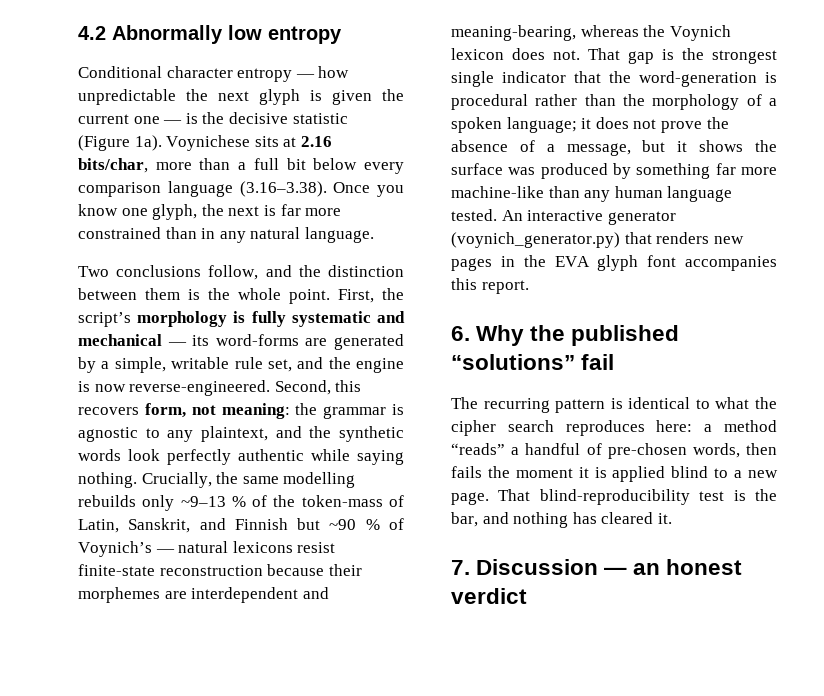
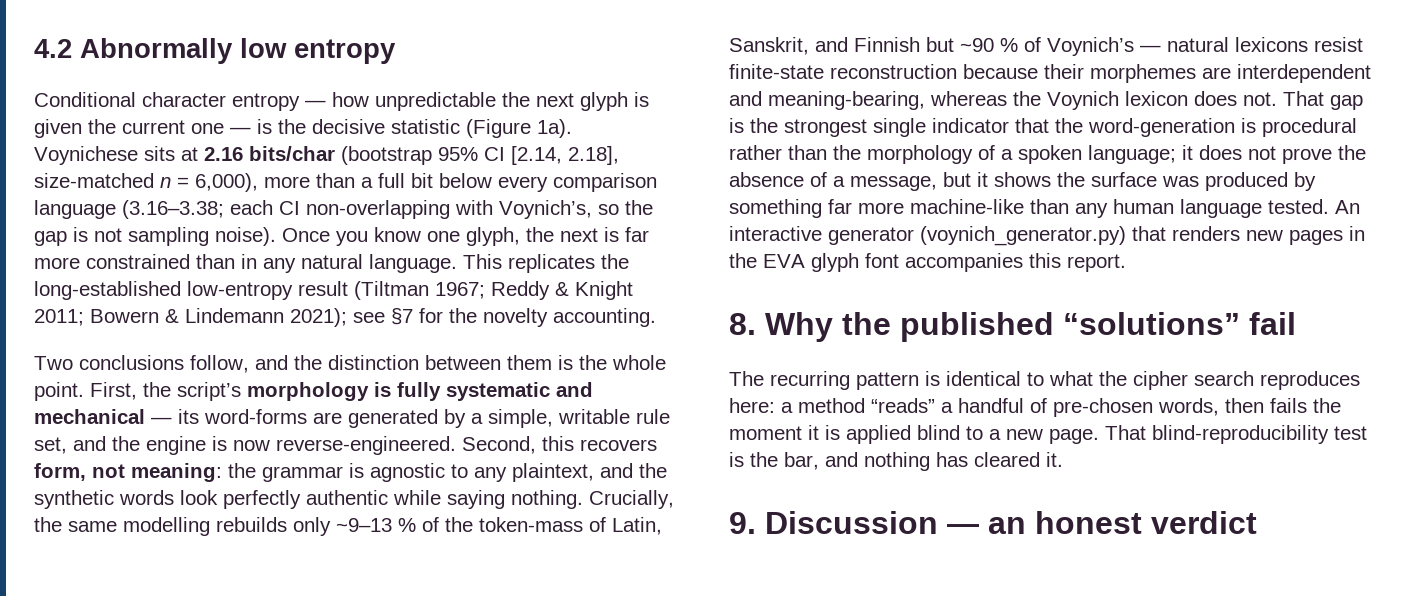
- Voynichese sits at 2.16 bits/char, more than a full bit below every comparison language (3.16–3.38). Once you know one glyph, the next is far more constrained than in any natural language.
+ Voynichese sits at 2.16 bits/char (bootstrap 95% CI [2.14, 2.18], size-matched n = 6,000), more than a full bit below every comparison language (3.16–3.38; each CI non-overlapping with Voynich’s, so the gap is not sampling noise). Once you know one glyph, the next is far more constrained than in any natural language. This replicates the long-established low-entropy result (Tiltman 1967; Reddy & Knight 2011; Bowern & Lindemann 2021); see §7 for the novelty accounting.
- 6. Why the published “solutions” fail
+ 8. Why the published “solutions” fail
- 7. Discussion — an honest verdict
+ 9. Discussion — an honest verdict

